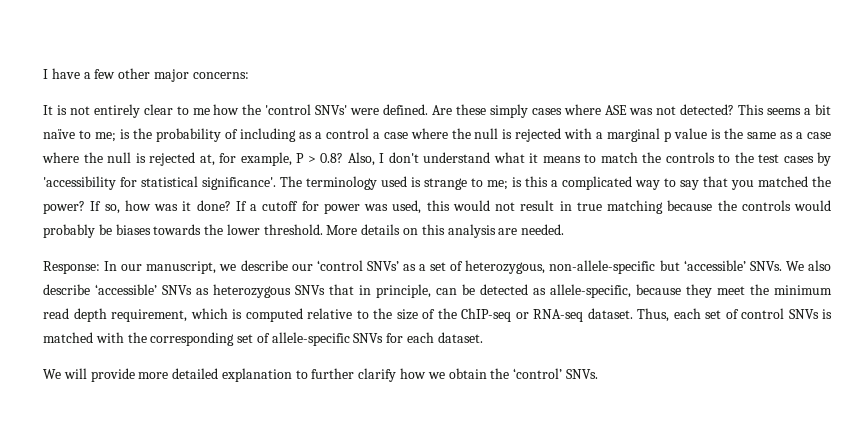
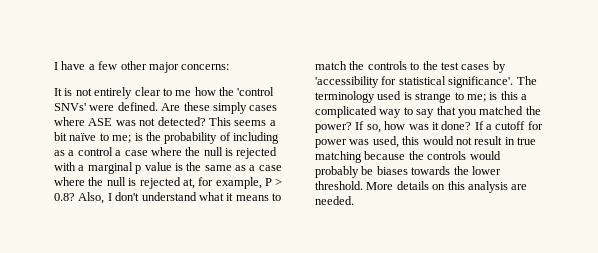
- Response: In our manuscript, we describe our ‘control SNVs’ as a set of heterozygous, non-allele-specific but ‘accessible’ SNVs. We also describe ‘accessible’ SNVs as heterozygous SNVs that in principle, can be detected as allele-specific, because they meet the minimum read depth requirement, which is computed relative to the size of the ChIP-seq or RNA-seq dataset. Thus, each set of control SNVs is matched with the corresponding set of allele-specific SNVs for each dataset.
- We will provide more detailed explanation to further clarify how we obtain the ‘control’ SNVs.

